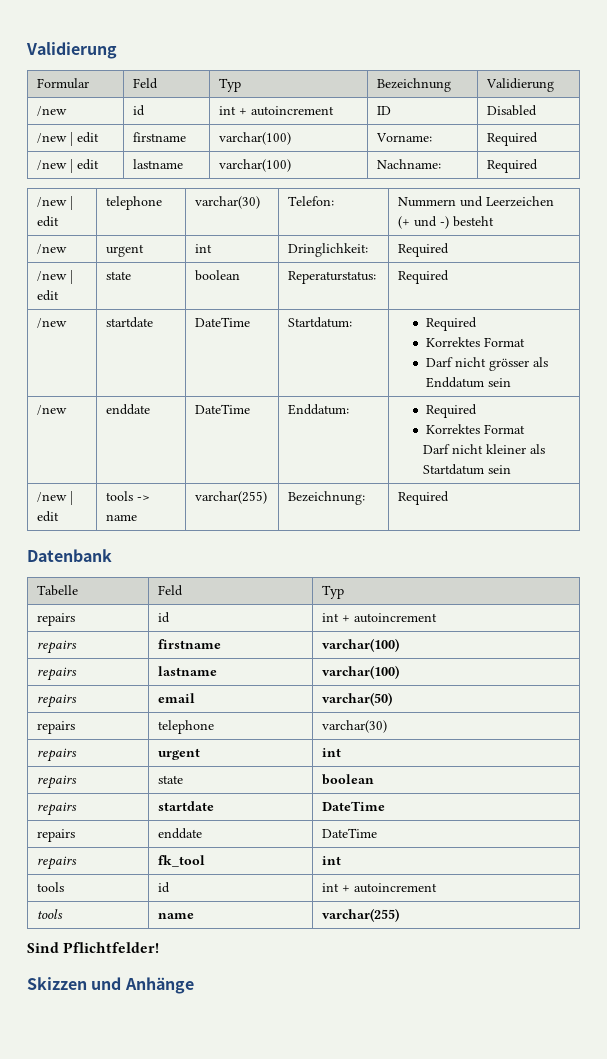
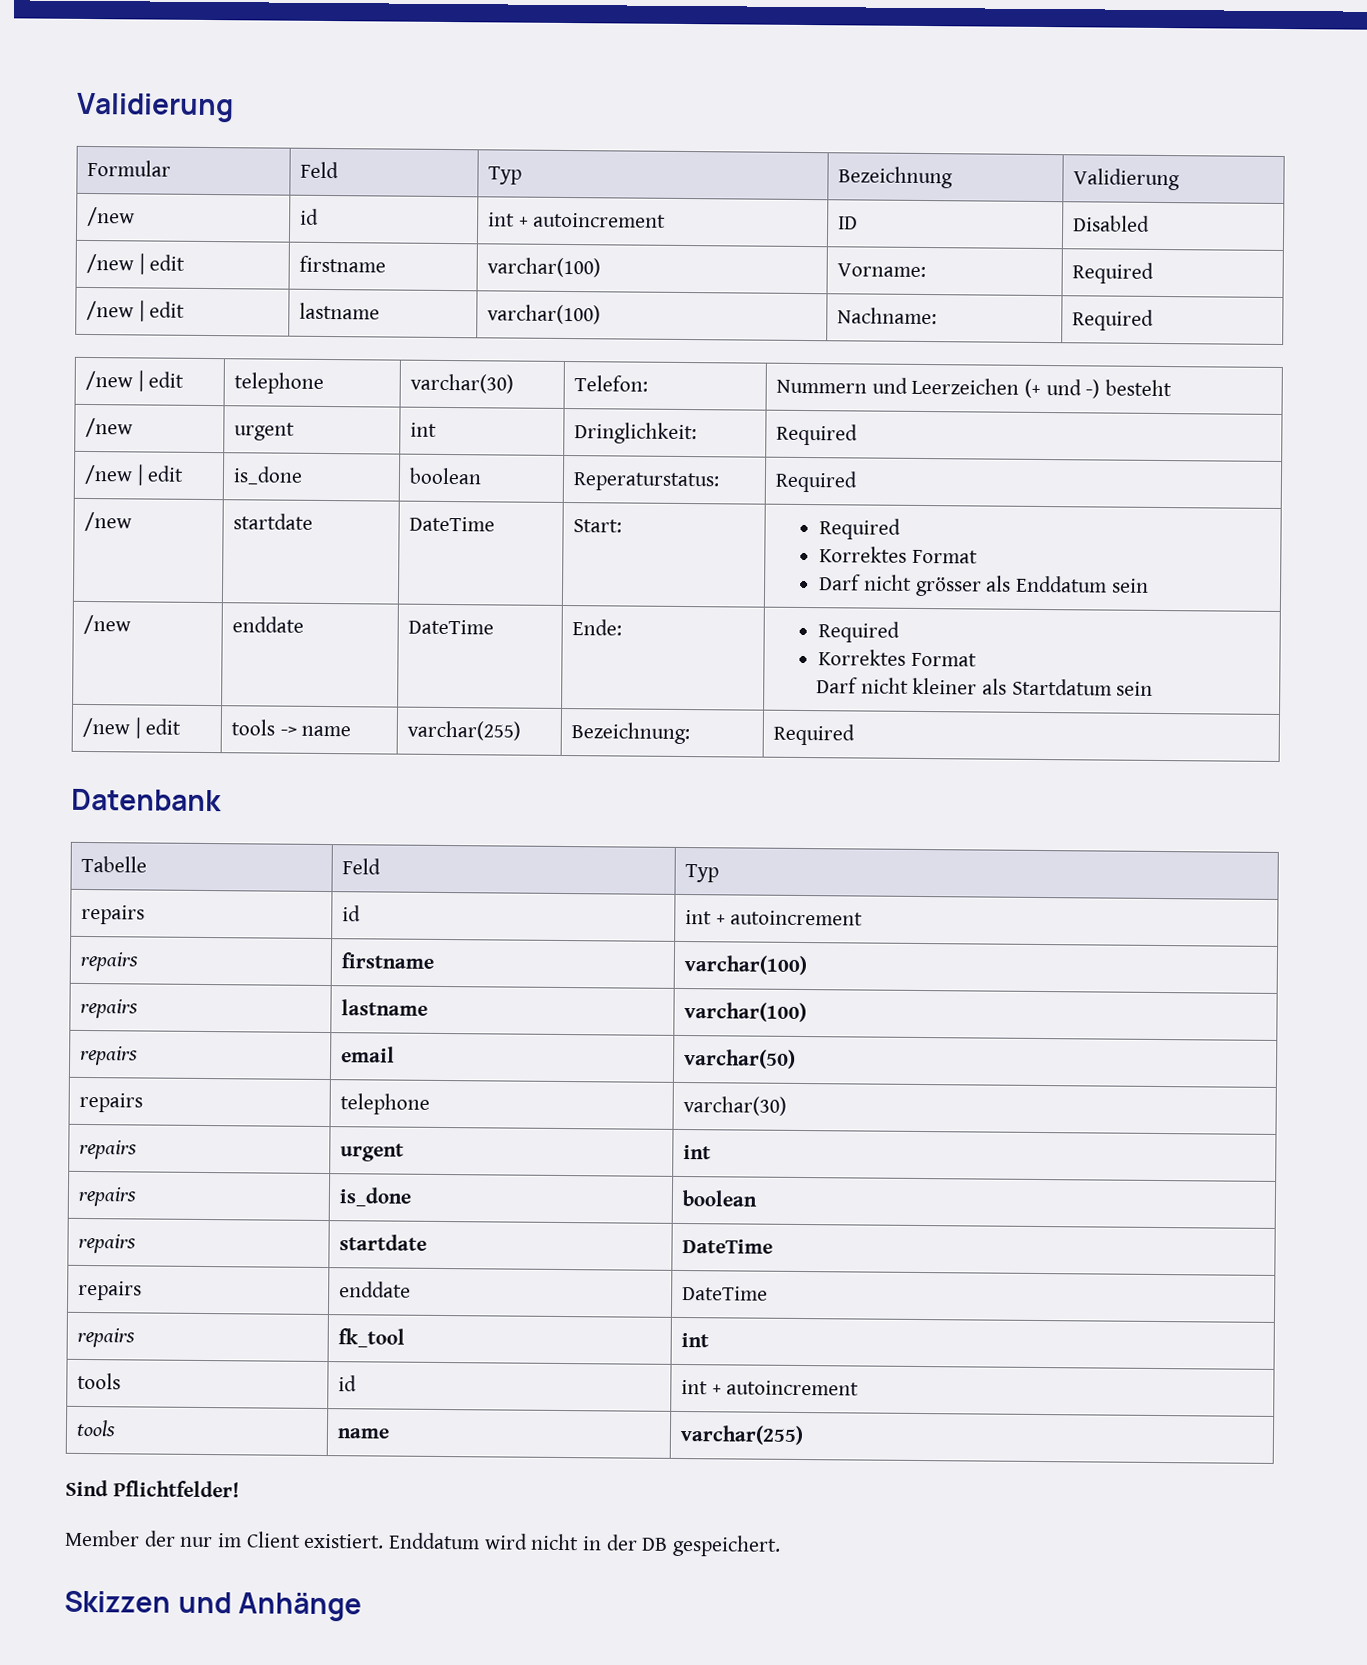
- /new | edit | state | boolean | Reperaturstatus: | Required
+ /new | edit | is_done | boolean | Reperaturstatus: | Required
- /new | startdate | DateTime | Startdatum: | Required
+ /new | startdate | DateTime | Start: | Required
- /new | enddate | DateTime | Enddatum: | Required
+ /new | enddate | DateTime | Ende: | Required
- repairs | state | boolean
+ repairs | is_done | boolean
+ Member der nur im Client existiert. Enddatum wird nicht in der DB gespeichert.

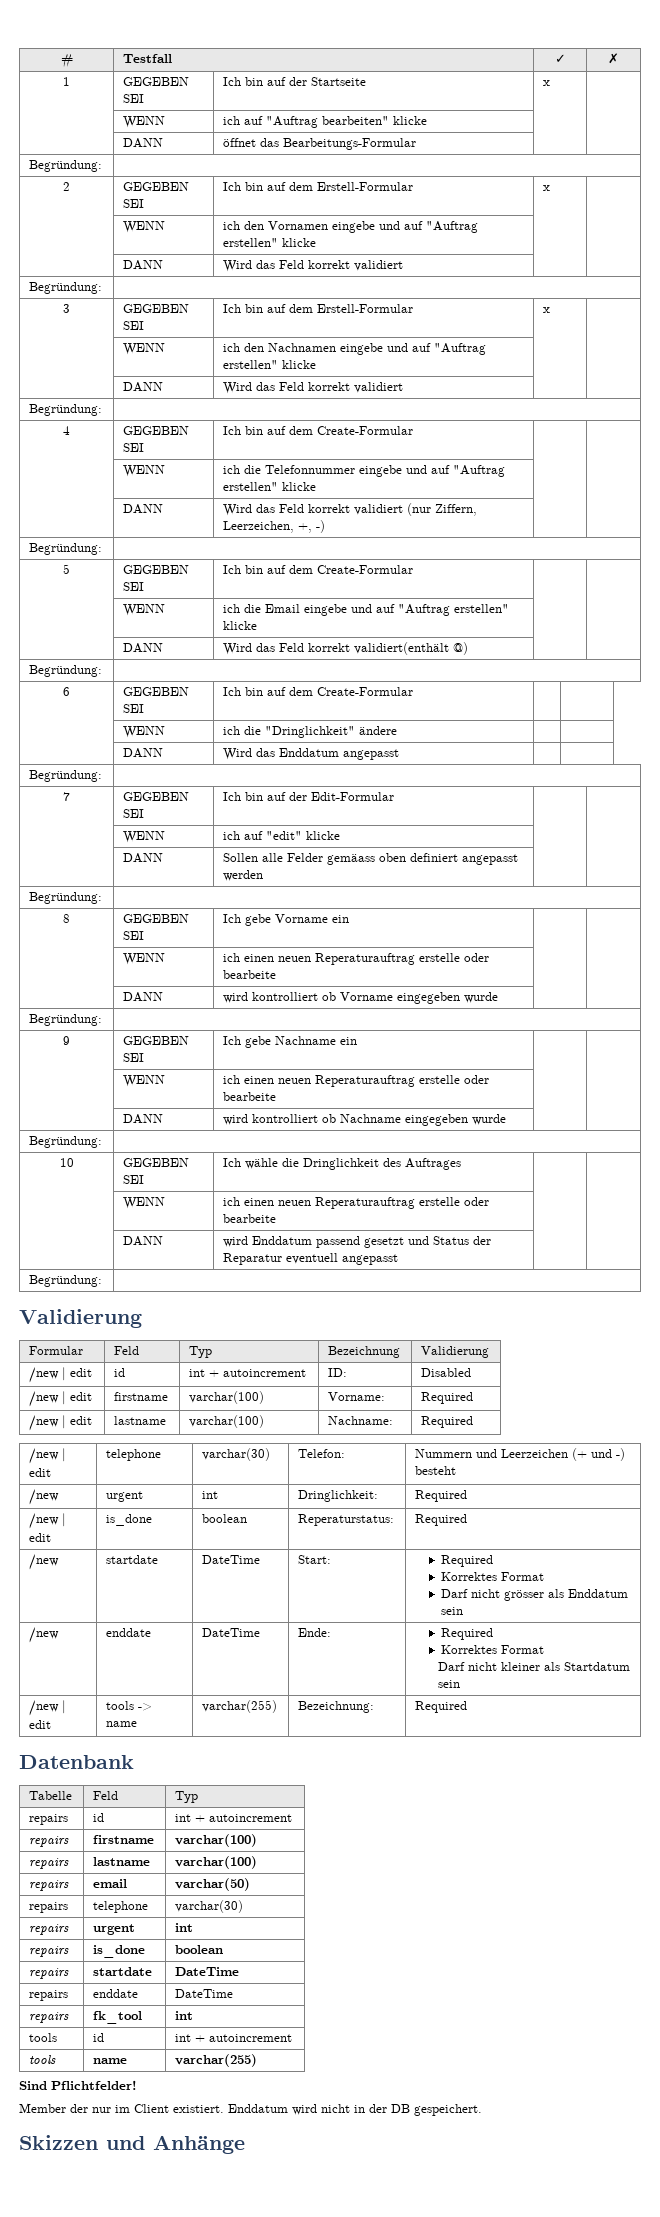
+ # | Testfall | ✓ | ✗
+ 1 | GEGEBEN SEI | Ich bin auf der Startseite | x |
+ | WENN | ich auf "Auftrag bearbeiten" klicke | |
+ | DANN | öffnet das Bearbeitungs-Formular | |
+ Begründung: |
+ 2 | GEGEBEN SEI | Ich bin auf dem Erstell-Formular | x |
+ | WENN | ich den Vornamen eingebe und auf "Auftrag erstellen" klicke | |
+ | DANN | Wird das Feld korrekt validiert | |
+ Begründung: |
+ 3 | GEGEBEN SEI | Ich bin auf dem Erstell-Formular | x |
+ | WENN | ich den Nachnamen eingebe und auf "Auftrag erstellen" klicke | |
+ | DANN | Wird das Feld korrekt validiert | |
+ Begründung: |
+ 4 | GEGEBEN SEI | Ich bin auf dem Create-Formular | |
+ | WENN | ich die Telefonnummer eingebe und auf "Auftrag erstellen" klicke | |
+ | DANN | Wird das Feld korrekt validiert (nur Ziffern, Leerzeichen, +, -) | |
+ Begründung: |
+ 5 | GEGEBEN SEI | Ich bin auf dem Create-Formular | |
+ | WENN | ich die Email eingebe und auf "Auftrag erstellen" klicke | |
+ | DANN | Wird das Feld korrekt validiert(enthält @) | |
+ Begründung: |
+ 6 | GEGEBEN SEI | Ich bin auf dem Create-Formular | |
+ | WENN | ich die "Dringlichkeit" ändere | |
+ | DANN | Wird das Enddatum angepasst | |
+ Begründung: |
+ 7 | GEGEBEN SEI | Ich bin auf der Edit-Formular | |
+ | WENN | ich auf "edit" klicke | |
+ | DANN | Sollen alle Felder gemäass oben definiert angepasst werden | |
+ Begründung: |
+ 8 | GEGEBEN SEI | Ich gebe Vorname ein | |
+ | WENN | ich einen neuen Reperaturauftrag erstelle oder bearbeite | |
+ | DANN | wird kontrolliert ob Vorname eingegeben wurde | |
+ Begründung: |
+ 9 | GEGEBEN SEI | Ich gebe Nachname ein | |
+ | WENN | ich einen neuen Reperaturauftrag erstelle oder bearbeite | |
+ | DANN | wird kontrolliert ob Nachname eingegeben wurde | |
+ Begründung: |
+ 10 | GEGEBEN SEI | Ich wähle die Dringlichkeit des Auftrages | |
+ | WENN | ich einen neuen Reperaturauftrag erstelle oder bearbeite | |
+ | DANN | wird Enddatum passend gesetzt und Status der Reparatur eventuell angepasst | |
+ Begründung: |
- /new | id | int + autoincrement | ID | Disabled
+ /new | edit | id | int + autoincrement | ID: | Disabled

